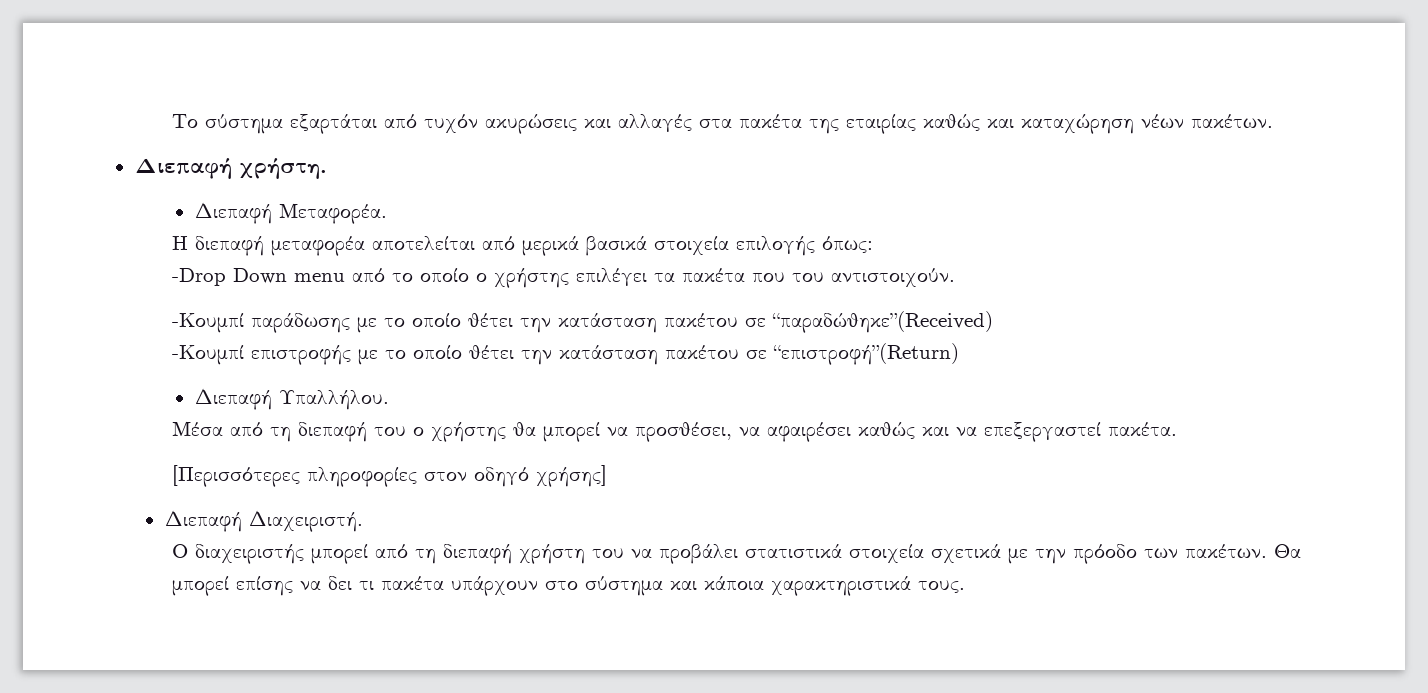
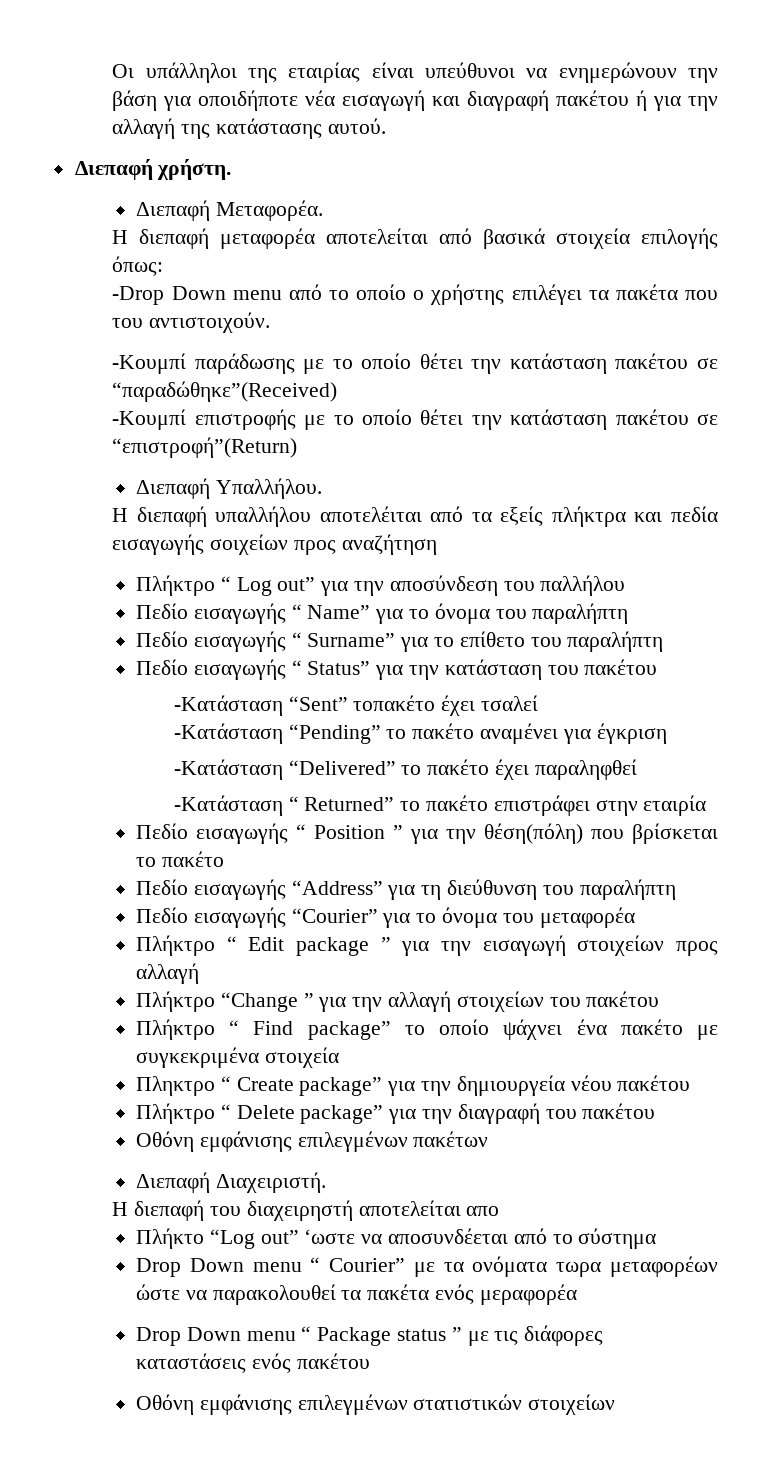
- Το σύστημα εξαρτάται από τυχόν ακυρώσεις και αλλαγές στα πακέτα της εταιρίας καθώς και καταχώρηση νέων πακέτων.
+ Οι υπάλληλοι της εταιρίας είναι υπεύθυνοι να ενημερώνουν την βάση για οποιδήποτε νέα εισαγωγή και διαγραφή πακέτου ή για την αλλαγή της κατάστασης αυτού.
- Η διεπαφή μεταφορέα αποτελείται από μερικά βασικά στοιχεία επιλογής όπως:
+ Η διεπαφή μεταφορέα αποτελείται από βασικά στοιχεία επιλογής όπως:
- Μέσα από τη διεπαφή του ο χρήστης θα μπορεί να προσθέσει, να αφαιρέσει καθώς και να επεξεργαστεί πακέτα.
- [Περισσότερες πληροφορίες στον οδηγό χρήσης]
+ Η διεπαφή υπαλλήλου αποτελέιται από τα εξείς πλήκτρα και πεδία εισαγωγής σοιχείων προς αναζήτηση
+ Πλήκτρο “ Log out” για την αποσύνδεση του παλλήλου
+ Πεδίο εισαγωγής “ Name” για το όνομα του παραλήπτη
+ Πεδίο εισαγωγής “ Surname” για το επίθετο του παραλήπτη
+ Πεδίο εισαγωγής “ Status” για την κατάσταση του πακέτου
+ -Κατάσταση “Sent” τοπακέτο έχει τσαλεί
+ -Κατάσταση “Pending” το πακέτο αναμένει για έγκριση
+ -Κατάσταση “Delivered” το πακέτο έχει παραληφθεί
+ -Κατάσταση “ Returned” το πακέτο επιστράφει στην εταιρία
+ Πεδίο εισαγωγής “ Position ” για την θέση(πόλη) που βρίσκεται το πακέτο
+ Πεδίο εισαγωγής “Address” για τη διεύθυνση του παραλήπτη
+ Πεδίο εισαγωγής “Courier” για το όνομα του μεταφορέα
+ Πλήκτρο “ Edit package ” για την εισαγωγή στοιχείων προς αλλαγή
+ Πλήκτρο “Change ” για την αλλαγή στοιχείων του πακέτου
+ Πλήκτρο “ Find package” το οποίο ψάχνει ένα πακέτο με συγκεκριμένα στοιχεία
+ Πληκτρο “ Create package” για την δημιουργεία νέου πακέτου
+ Πλήκτρο “ Delete package” για την διαγραφή του πακέτου
+ Οθόνη εμφάνισης επιλεγμένων πακέτων
  Διεπαφή Διαχειριστή.
- Ο διαχειριστής μπορεί από τη διεπαφή χρήστη του να προβάλει στατιστικά στοιχεία σχετικά με την πρόοδο των πακέτων. Θα μπορεί επίσης να δει τι πακέτα υπάρχουν στο σύστημα και κάποια χαρακτηριστικά τους.
+ Η διεπαφή του διαχειρηστή αποτελείται απο
+ Πλήκτο “Log out” ‘ωστε να αποσυνδέεται από το σύστημα
+ Drop Down menu “ Courier” με τα ονόματα τωρα μεταφορέων ώστε να παρακολουθεί τα πακέτα ενός μεραφορέα
+ Drop Down menu “ Package status ” με τις διάφορες καταστάσεις ενός πακέτου
+ Οθόνη εμφάνισης επιλεγμένων στατιστικών στοιχείων

